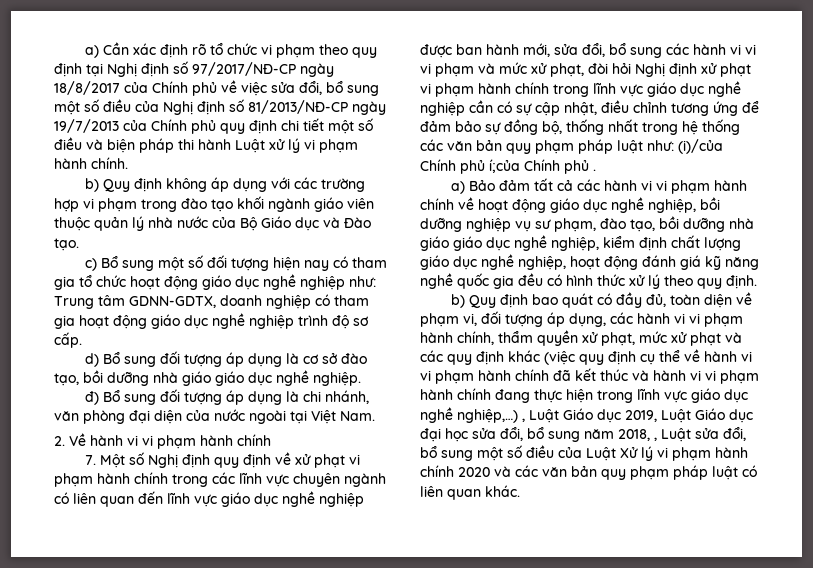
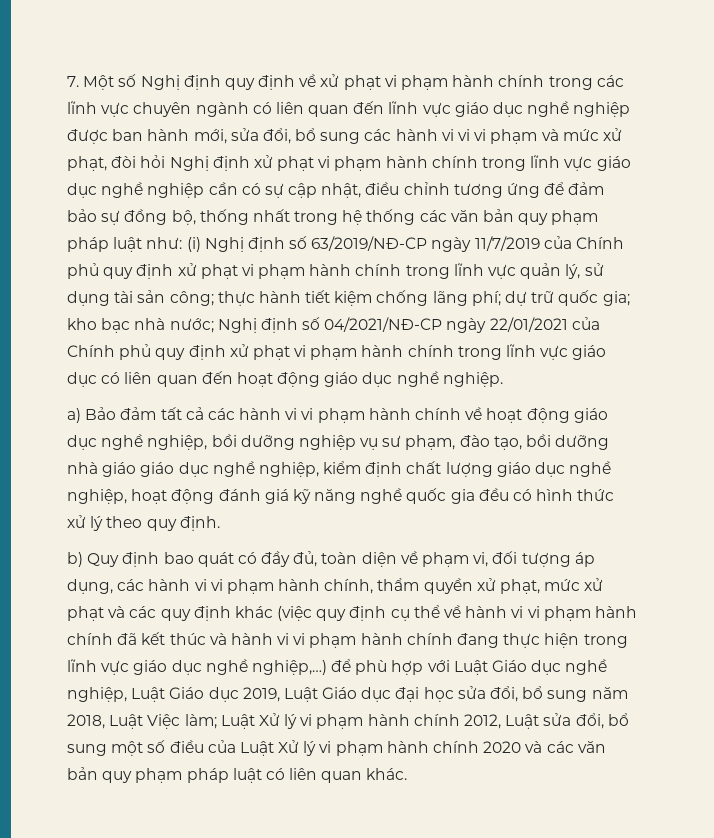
- a) Cần xác định rõ tổ chức vi phạm theo quy định tại Nghị định số 97/2017/NĐ-CP ngày 18/8/2017 của Chính phủ về việc sửa đổi, bổ sung một số điều của Nghị định số 81/2013/NĐ-CP ngày 19/7/2013 của Chính phủ quy định chi tiết một số điều và biện pháp thi hành Luật xử lý vi phạm hành chính.
- b) Quy định không áp dụng với các trường hợp vi phạm trong đào tạo khối ngành giáo viên thuộc quản lý nhà nước của Bộ Giáo dục và Đào tạo.
- c) Bổ sung một số đối tượng hiện nay có tham gia tổ chức hoạt động giáo dục nghề nghiệp như: Trung tâm GDNN-GDTX, doanh nghiệp có tham gia hoạt động giáo dục nghề nghiệp trình độ sơ cấp.
- d) Bổ sung đối tượng áp dụng là cơ sở đào tạo, bồi dưỡng nhà giáo giáo dục nghề nghiệp.
- đ) Bổ sung đối tượng áp dụng là chi nhánh, văn phòng đại diện của nước ngoài tại Việt Nam.
- 2. Về hành vi vi phạm hành chính
- (i)/của Chính phủ í;của Chính phủ .
+ (i) Nghị định số 63/2019/NĐ-CP ngày 11/7/2019 của Chính phủ quy định xử phạt vi phạm hành chính trong lĩnh vực quản lý, sử dụng tài sản công; thực hành tiết kiệm chống lãng phí; dự trữ quốc gia; kho bạc nhà nước; Nghị định số 04/2021/NĐ-CP ngày 22/01/2021 của Chính phủ quy định xử phạt vi phạm hành chính trong lĩnh vực giáo dục có liên quan đến hoạt động giáo dục nghề nghiệp.
- b) Quy định bao quát có đầy đủ, toàn diện về phạm vi, đối tượng áp dụng, các hành vi vi phạm hành chính, thẩm quyền xử phạt, mức xử phạt và các quy định khác (việc quy định cụ thể về hành vi vi phạm hành chính đã kết thúc và hành vi vi phạm hành chính đang thực hiện trong lĩnh vực giáo dục nghề nghiệp,…) , Luật Giáo dục 2019, Luật Giáo dục đại học sửa đổi, bổ sung năm 2018, , Luật sửa đổi, bổ sung một số điều của Luật Xử lý vi phạm hành chính 2020 và các văn bản quy phạm pháp luật có liên quan khác.
+ b) Quy định bao quát có đầy đủ, toàn diện về phạm vi, đối tượng áp dụng, các hành vi vi phạm hành chính, thẩm quyền xử phạt, mức xử phạt và các quy định khác (việc quy định cụ thể về hành vi vi phạm hành chính đã kết thúc và hành vi vi phạm hành chính đang thực hiện trong lĩnh vực giáo dục nghề nghiệp,…) để phù hợp với Luật Giáo dục nghề nghiệp, Luật Giáo dục 2019, Luật Giáo dục đại học sửa đổi, bổ sung năm 2018, Luật Việc làm; Luật Xử lý vi phạm hành chính 2012, Luật sửa đổi, bổ sung một số điều của Luật Xử lý vi phạm hành chính 2020 và các văn bản quy phạm pháp luật có liên quan khác.

